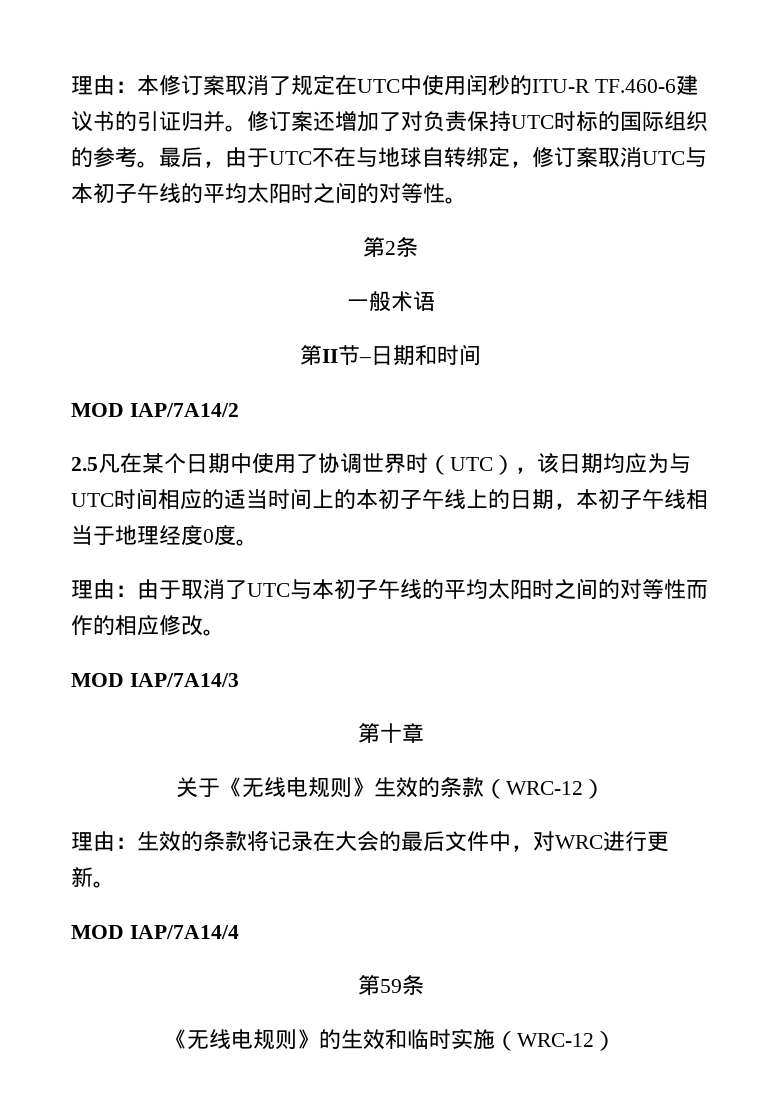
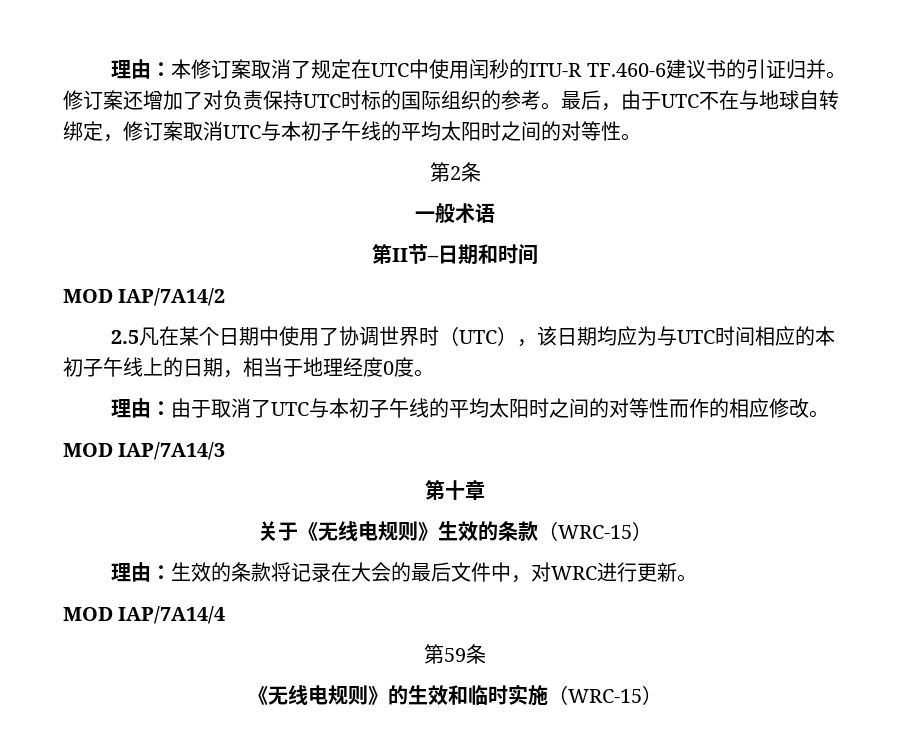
- 2.5凡在某个日期中使用了协调世界时（UTC），该日期均应为与UTC时间相应的适当时间上的本初子午线上的日期，本初子午线相当于地理经度0度。
+ 2.5凡在某个日期中使用了协调世界时（UTC），该日期均应为与UTC时间相应的本初子午线上的日期，相当于地理经度0度。
- 关于《无线电规则》生效的条款（WRC-12）
+ 关于《无线电规则》生效的条款（WRC-15）
- 《无线电规则》的生效和临时实施（WRC-12）
+ 《无线电规则》的生效和临时实施（WRC-15）

